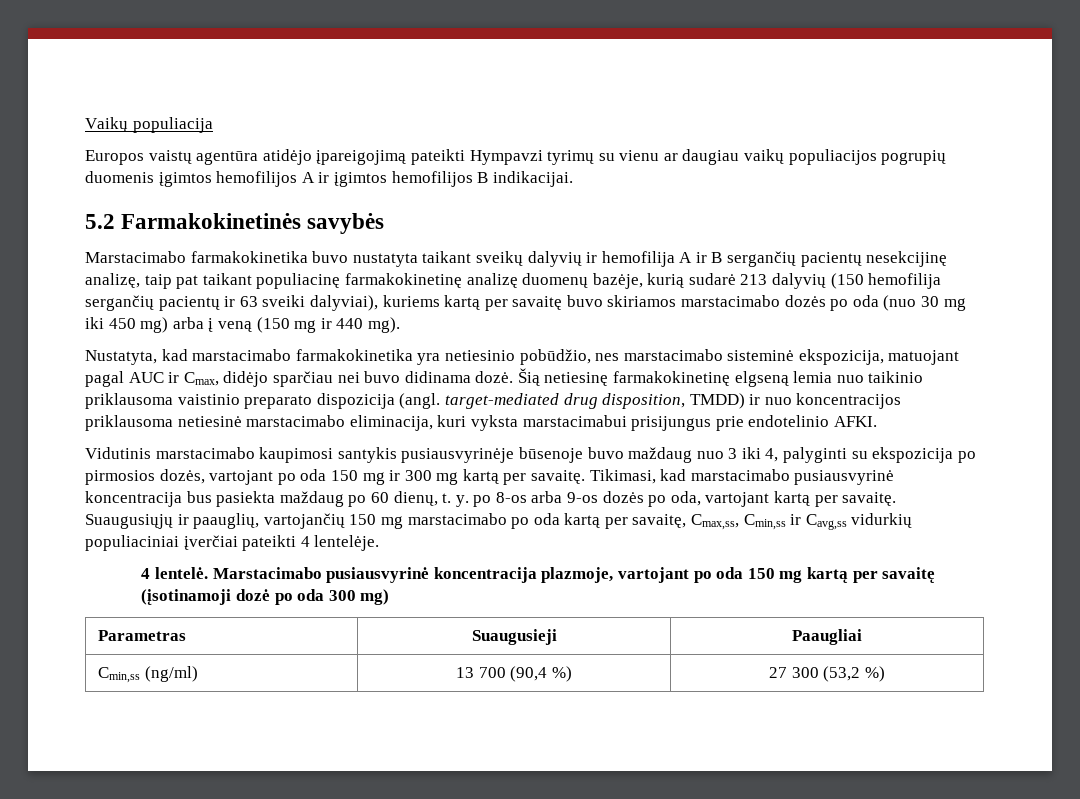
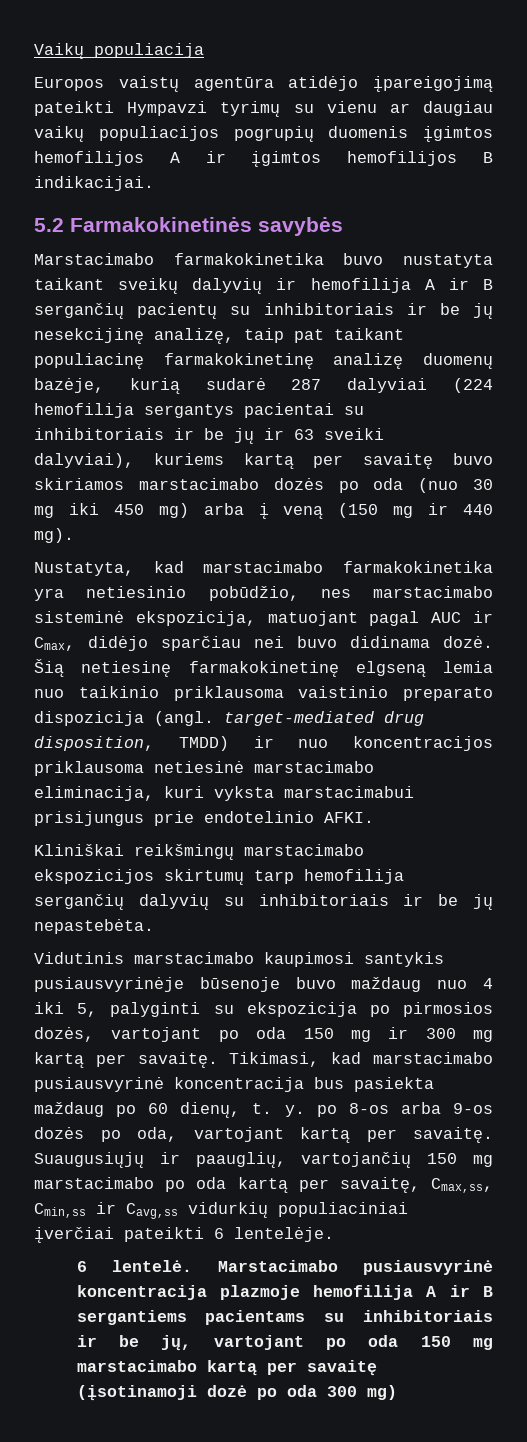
- Marstacimabo farmakokinetika buvo nustatyta taikant sveikų dalyvių ir hemofilija A ir B sergančių pacientų nesekcijinę analizę, taip pat taikant populiacinę farmakokinetinę analizę duomenų bazėje, kurią sudarė 213 dalyvių (150 hemofilija sergančių pacientų ir 63 sveiki dalyviai), kuriems kartą per savaitę buvo skiriamos marstacimabo dozės po oda (nuo 30 mg iki 450 mg) arba į veną (150 mg ir 440 mg).
+ Marstacimabo farmakokinetika buvo nustatyta taikant sveikų dalyvių ir hemofilija A ir B sergančių pacientų su inhibitoriais ir be jų nesekcijinę analizę, taip pat taikant populiacinę farmakokinetinę analizę duomenų bazėje, kurią sudarė 287 dalyviai (224 hemofilija sergantys pacientai su inhibitoriais ir be jų ir 63 sveiki dalyviai), kuriems kartą per savaitę buvo skiriamos marstacimabo dozės po oda (nuo 30 mg iki 450 mg) arba į veną (150 mg ir 440 mg).
+ Kliniškai reikšmingų marstacimabo ekspozicijos skirtumų tarp hemofilija sergančių dalyvių su inhibitoriais ir be jų nepastebėta.
- Vidutinis marstacimabo kaupimosi santykis pusiausvyrinėje būsenoje buvo maždaug nuo 3 iki 4, palyginti su ekspozicija po pirmosios dozės, vartojant po oda 150 mg ir 300 mg kartą per savaitę.
+ Vidutinis marstacimabo kaupimosi santykis pusiausvyrinėje būsenoje buvo maždaug nuo 4 iki 5, palyginti su ekspozicija po pirmosios dozės, vartojant po oda 150 mg ir 300 mg kartą per savaitę.
- Suaugusiųjų ir paauglių, vartojančių 150 mg marstacimabo po oda kartą per savaitę, Cmax,ss, Cmin,ss ir Cavg,ss vidurkių populiaciniai įverčiai pateikti 4 lentelėje.
+ Suaugusiųjų ir paauglių, vartojančių 150 mg marstacimabo po oda kartą per savaitę, Cmax,ss, Cmin,ss ir Cavg,ss vidurkių populiaciniai įverčiai pateikti 6 lentelėje.
- 4 lentelė.
+ 6 lentelė.
- Marstacimabo pusiausvyrinė koncentracija plazmoje, vartojant po oda 150 mg kartą per savaitę (įsotinamoji dozė po oda 300 mg)
+ Marstacimabo pusiausvyrinė koncentracija plazmoje hemofilija A ir B sergantiems pacientams su inhibitoriais ir be jų, vartojant po oda 150 mg marstacimabo kartą per savaitę (įsotinamoji dozė po oda 300 mg)
- Parametras | Suaugusieji | Paaugliai
- Cmin,ss (ng/ml) | 13 700 (90,4 %) | 27 300 (53,2 %)

